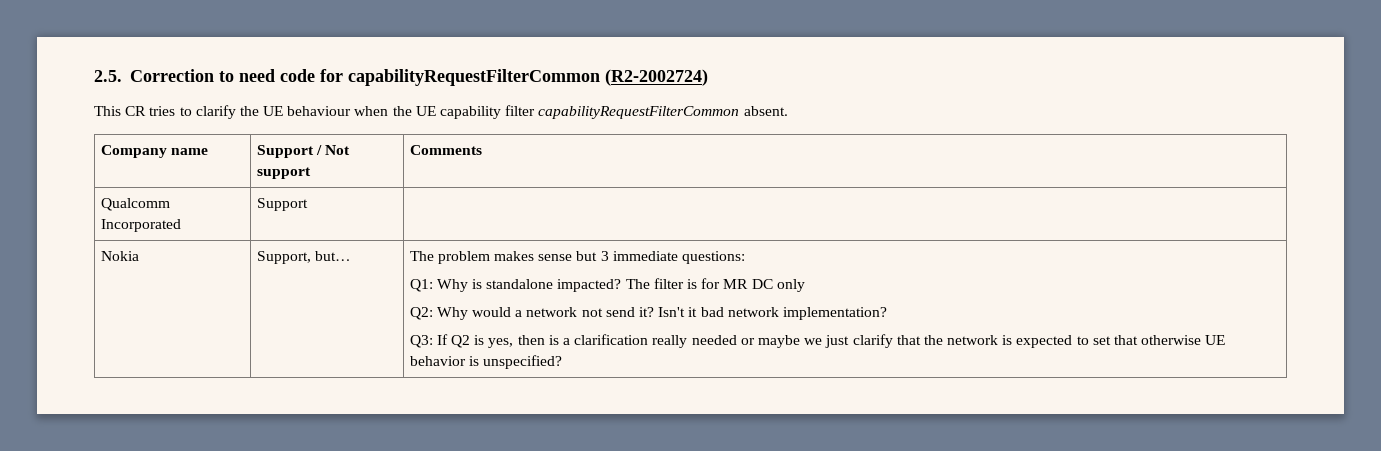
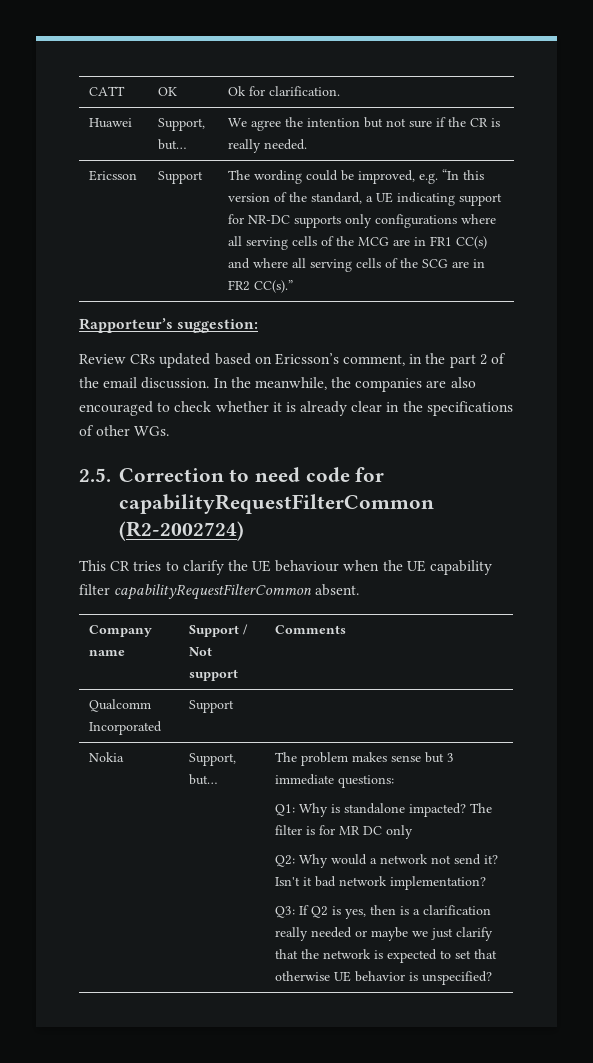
+ CATT | OK | Ok for clarification.
+ Huawei | Support, but… | We agree the intention but not sure if the CR is really needed.
+ Ericsson | Support | The wording could be improved, e.g. “In this version of the standard, a UE indicating support for NR-DC supports only configurations where all serving cells of the MCG are in FR1 CC(s) and where all serving cells of the SCG are in FR2 CC(s).”
+ Rapporteur’s suggestion:
+ Review CRs updated based on Ericsson’s comment, in the part 2 of the email discussion. In the meanwhile, the companies are also encouraged to check whether it is already clear in the specifications of other WGs.

